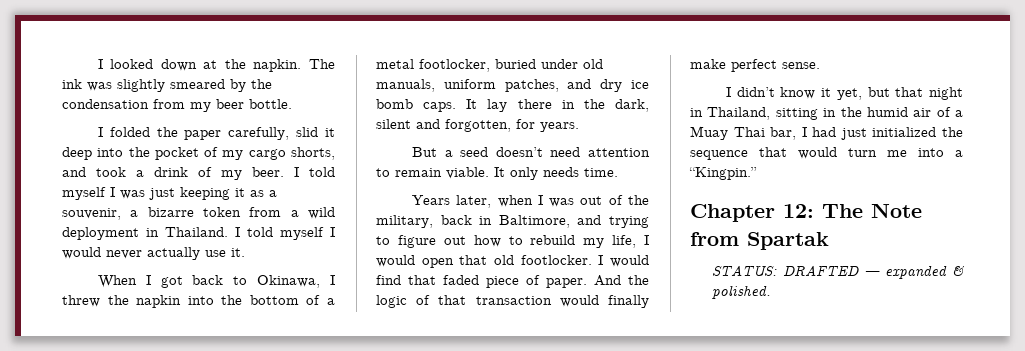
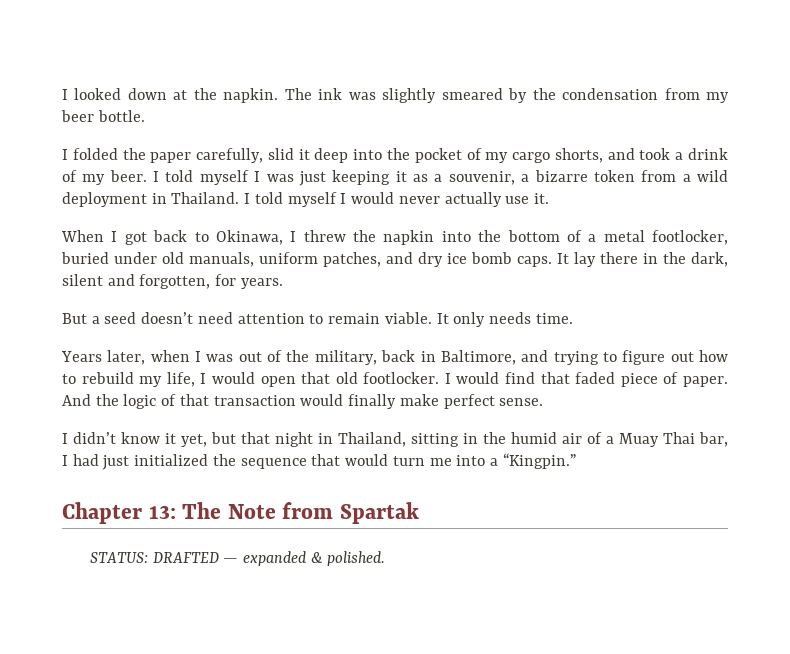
- Chapter 12: The Note from Spartak
+ Chapter 13: The Note from Spartak

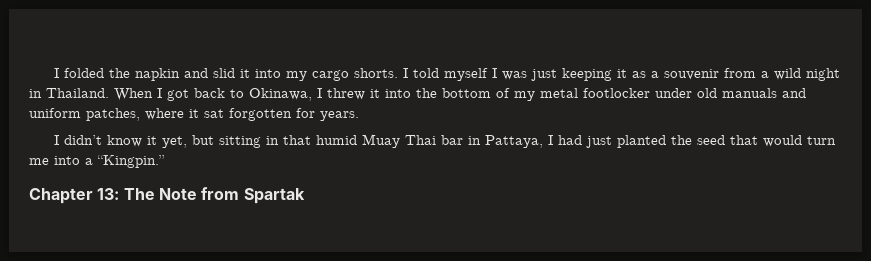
- I looked down at the napkin. The ink was slightly smeared by the condensation from my beer bottle.
- I folded the paper carefully, slid it deep into the pocket of my cargo shorts, and took a drink of my beer.
+ I folded the napkin and slid it into my cargo shorts.
- I told myself I was just keeping it as a souvenir, a bizarre token from a wild deployment in Thailand. I told myself I would never actually use it.
- When I got back to Okinawa, I threw the napkin into the bottom of a metal footlocker, buried under old manuals, uniform patches, and dry ice bomb caps. It lay there in the dark, silent and forgotten, for years.
- But a seed doesn’t need attention to remain viable. It only needs time.
- Years later, when I was out of the military, back in Baltimore, and trying to figure out how to rebuild my life, I would open that old footlocker. I would find that faded piece of paper. And the logic of that transaction would finally make perfect sense.
+ I told myself I was just keeping it as a souvenir from a wild night in Thailand. When I got back to Okinawa, I threw it into the bottom of my metal footlocker under old manuals and uniform patches, where it sat forgotten for years.
- I didn’t know it yet, but that night in Thailand, sitting in the humid air of a Muay Thai bar, I had just initialized the sequence that would turn me into a “Kingpin.”
+ I didn’t know it yet, but sitting in that humid Muay Thai bar in Pattaya, I had just planted the seed that would turn me into a “Kingpin.”
- STATUS: DRAFTED — expanded & polished.

